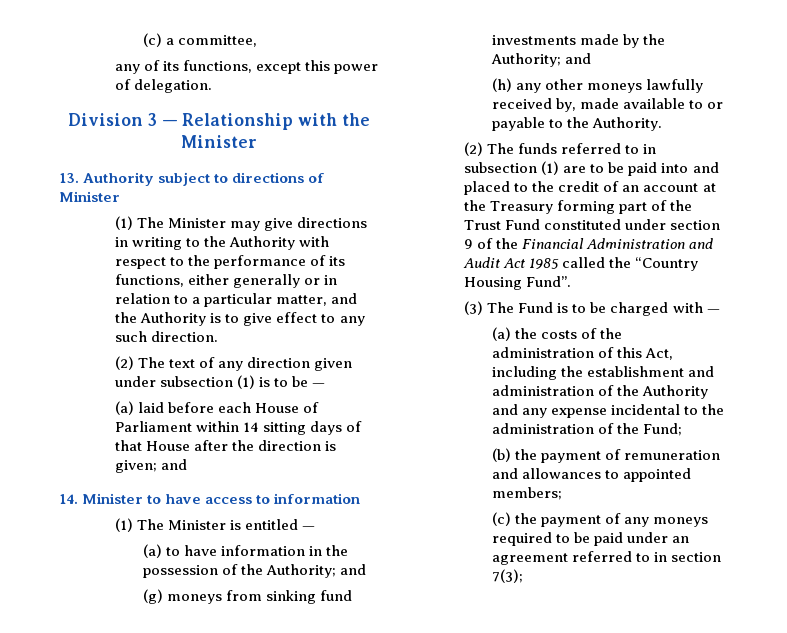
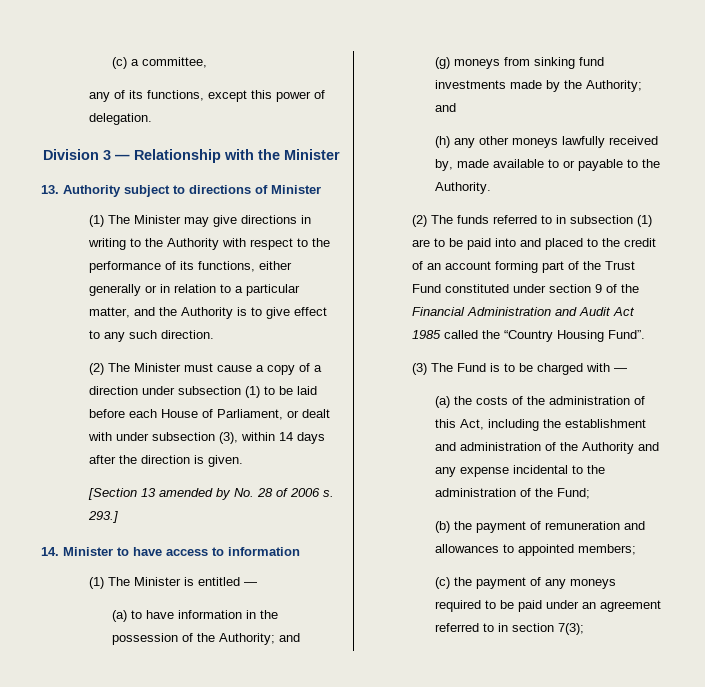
- (2) The text of any direction given under subsection (1) is to be —
- (a) laid before each House of Parliament within 14 sitting days of that House after the direction is given; and
+ (2) The Minister must cause a copy of a direction under subsection (1) to be laid before each House of Parliament, or dealt with under subsection (3), within 14 days after the direction is given.
+ [Section 13 amended by No. 28 of 2006 s. 293.]
- (2) The funds referred to in subsection (1) are to be paid into and placed to the credit of an account at the Treasury forming part of the Trust Fund constituted under section 9 of the Financial Administration and Audit Act 1985 called the “Country Housing Fund”.
+ (2) The funds referred to in subsection (1) are to be paid into and placed to the credit of an account forming part of the Trust Fund constituted under section 9 of the Financial Administration and Audit Act 1985 called the “Country Housing Fund”.

